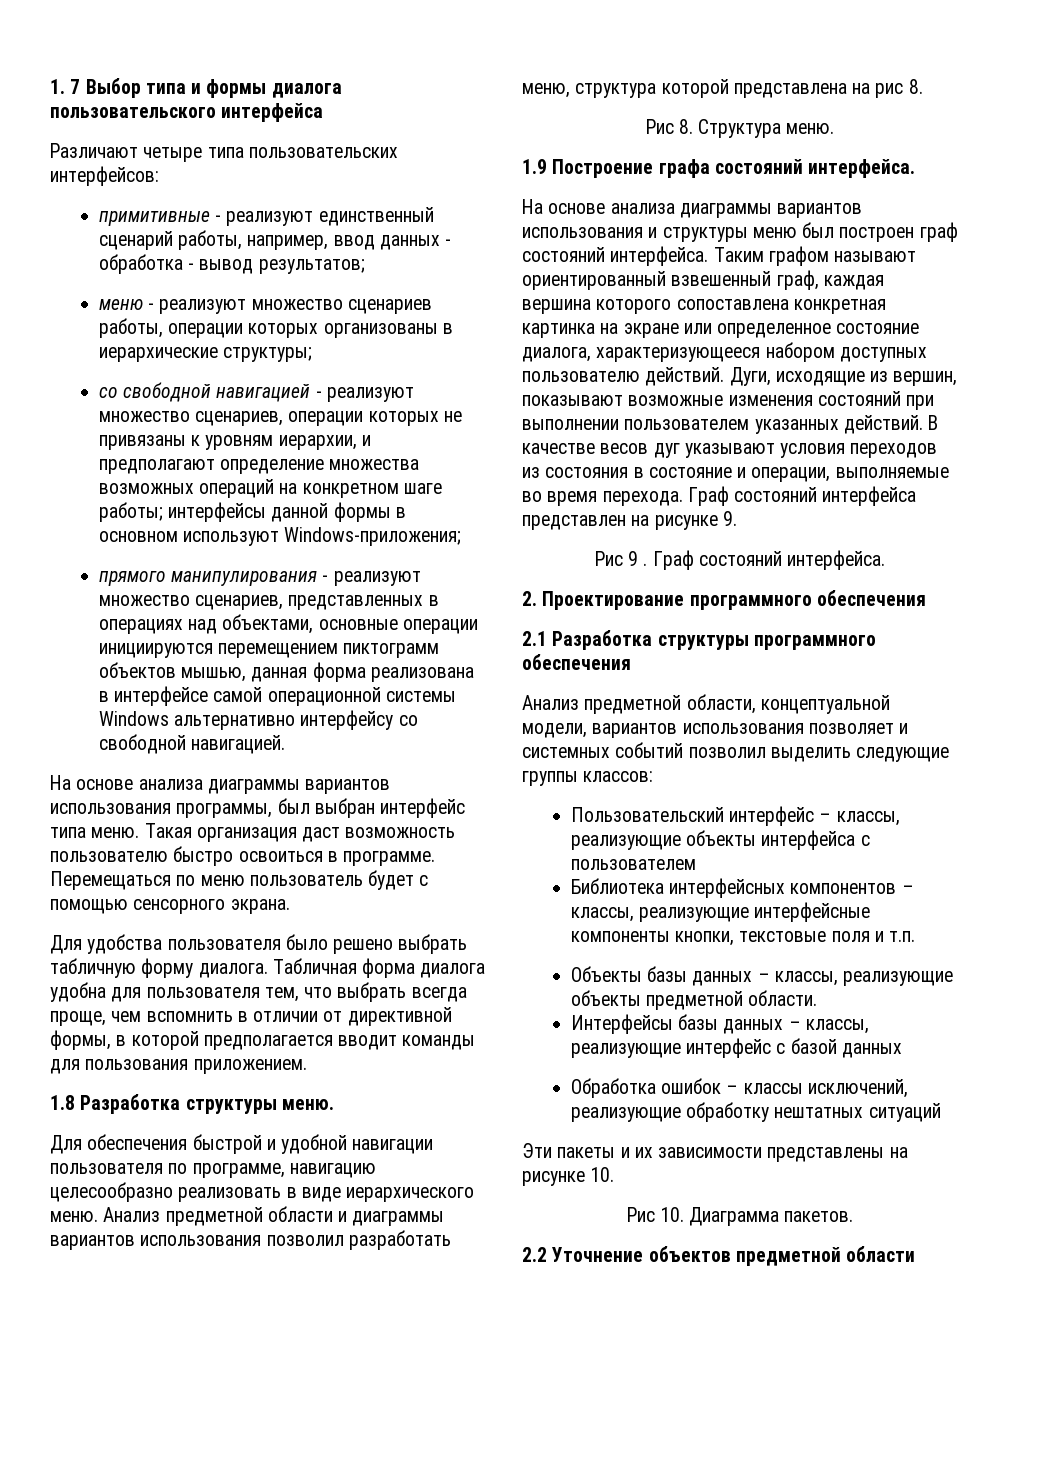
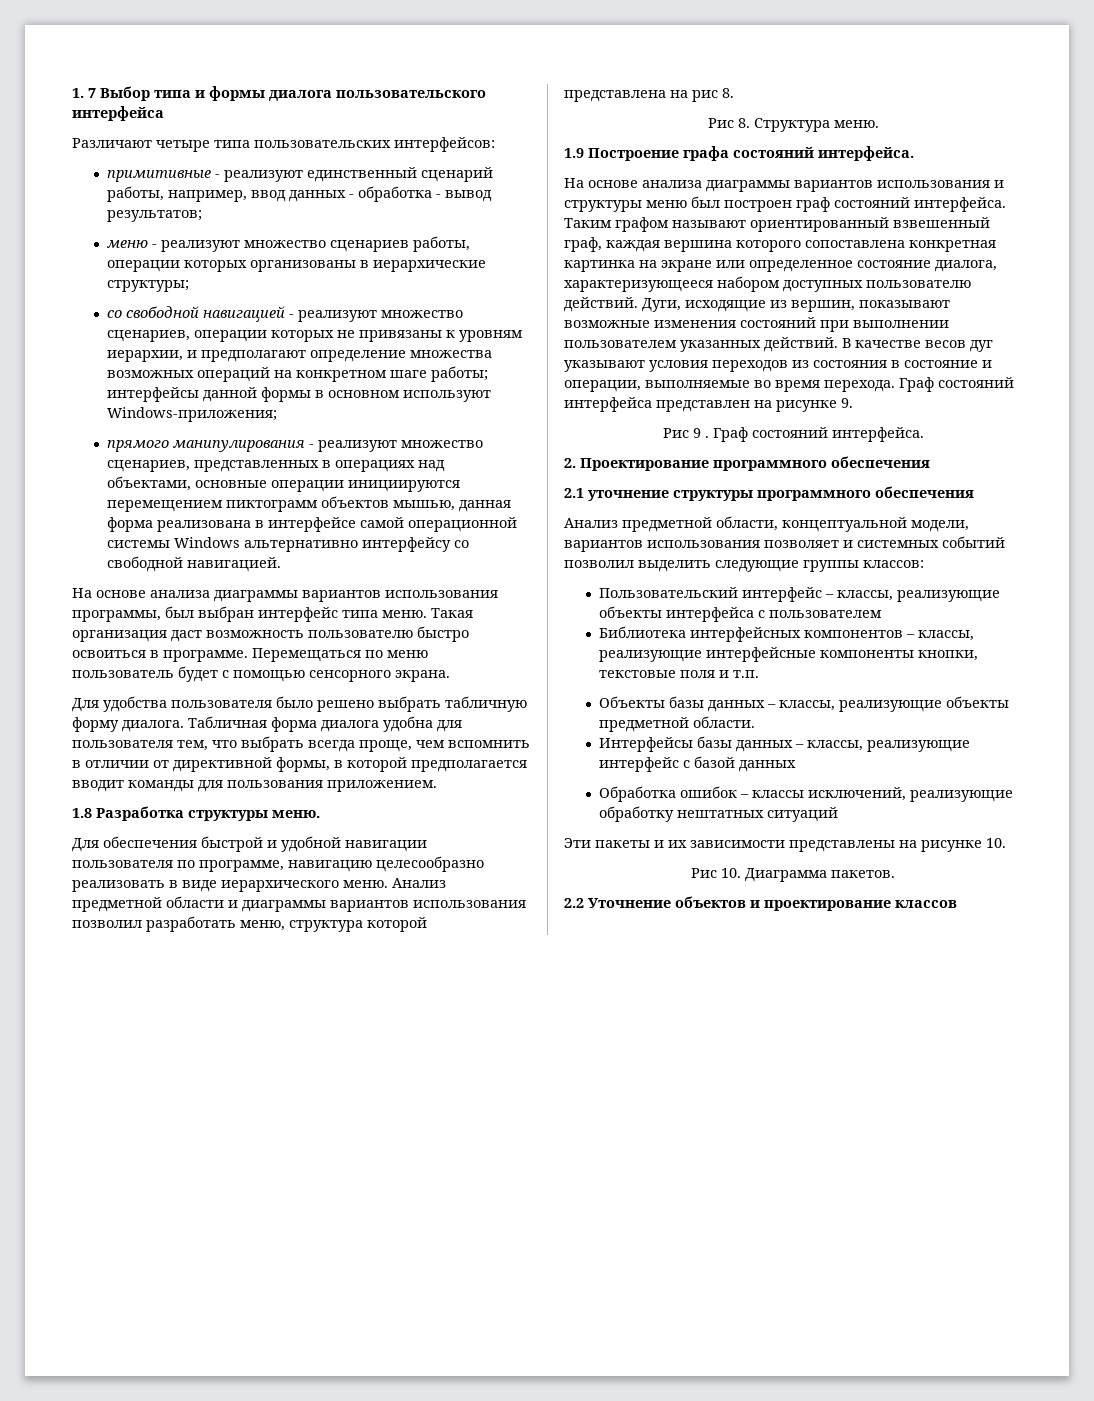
- 2.1 Разработка структуры программного обеспечения
+ 2.1 уточнение структуры программного обеспечения
- 2.2 Уточнение объектов предметной области
+ 2.2 Уточнение объектов и проектирование классов

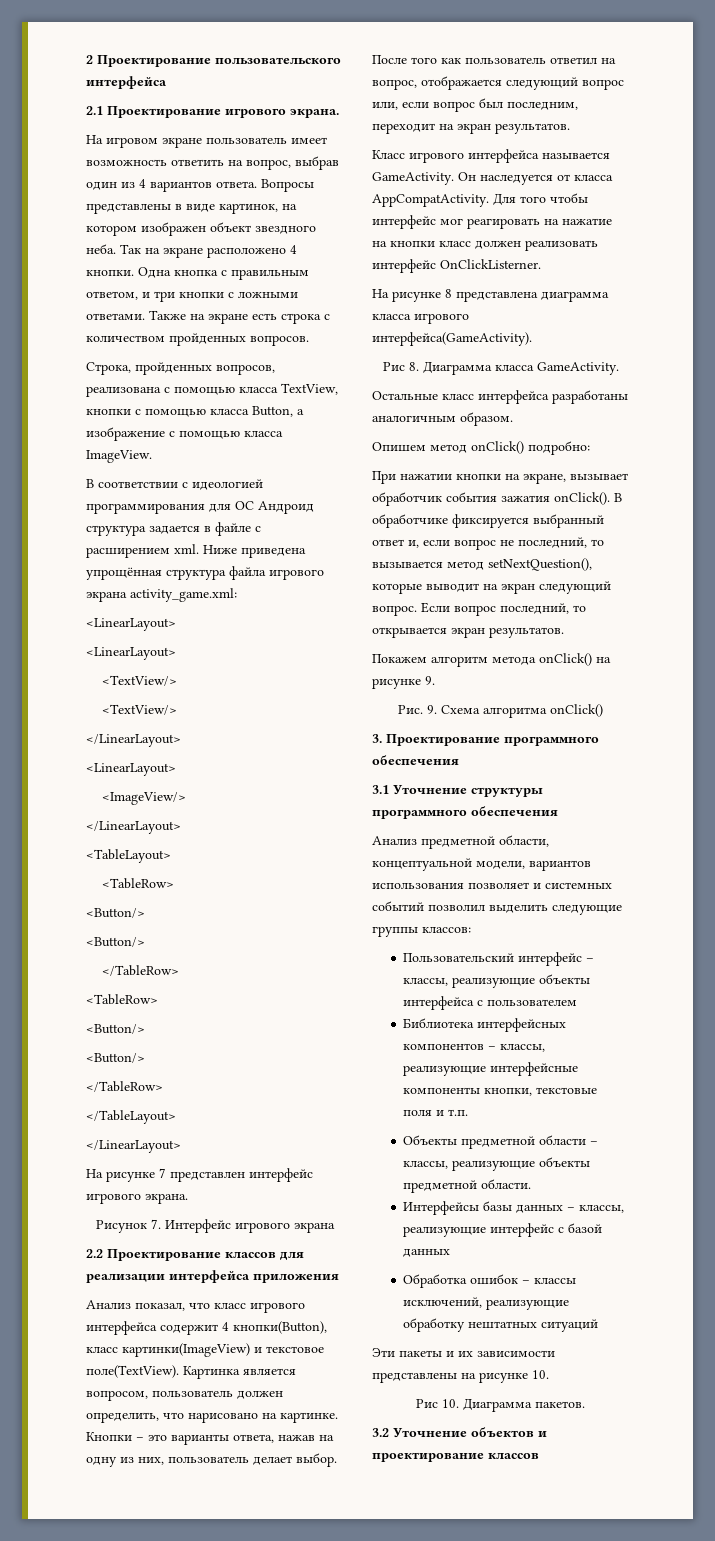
- 1. 7 Выбор типа и формы диалога пользовательского интерфейса
- Различают четыре типа пользовательских интерфейсов:
- примитивные - реализуют единственный сценарий работы, например, ввод данных - обработка - вывод результатов;
- меню - реализуют множество сценариев работы, операции которых организованы в иерархические структуры;
- со свободной навигацией - реализуют множество сценариев, операции которых не привязаны к уровням иерархии, и предполагают определение множества возможных операций на конкретном шаге работы; интерфейсы данной формы в основном используют Windows-приложения;
- прямого манипулирования - реализуют множество сценариев, представленных в операциях над объектами, основные операции инициируются перемещением пиктограмм объектов мышью, данная форма реализована в интерфейсе самой операционной системы Windows альтернативно интерфейсу со свободной навигацией.
- На основе анализа диаграммы вариантов использования программы, был выбран интерфейс типа меню. Такая организация даст возможность пользователю быстро освоиться в программе. Перемещаться по меню пользователь будет с помощью сенсорного экрана.
- Для удобства пользователя было решено выбрать табличную форму диалога. Табличная форма диалога удобна для пользователя тем, что выбрать всегда проще, чем вспомнить в отличии от директивной формы, в которой предполагается вводит команды для пользования приложением.
- 1.8 Разработка структуры меню.
- Для обеспечения быстрой и удобной навигации пользователя по программе, навигацию целесообразно реализовать в виде иерархического меню. Анализ предметной области и диаграммы вариантов использования позволил разработать меню, структура которой представлена на рис 8.
- Рис 8. Структура меню.
- 1.9 Построение графа состояний интерфейса.
- На основе анализа диаграммы вариантов использования и структуры меню был построен граф состояний интерфейса. Таким графом называют ориентированный взвешенный граф, каждая вершина которого сопоставлена конкретная картинка на экране или определенное состояние диалога, характеризующееся набором доступных пользователю действий. Дуги, исходящие из вершин, показывают возможные изменения состояний при выполнении пользователем указанных действий. В качестве весов дуг указывают условия переходов из состояния в состояние и операции, выполняемые во время перехода. Граф состояний интерфейса представлен на рисунке 9.
- Рис 9 . Граф состояний интерфейса.
- 2. Проектирование программного обеспечения
+ 2 Проектирование пользовательского интерфейса
+ 2.1 Проектирование игрового экрана.
+ На игровом экране пользователь имеет возможность ответить на вопрос, выбрав один из 4 вариантов ответа. Вопросы представлены в виде картинок, на котором изображен объект звездного неба. Так на экране расположено 4 кнопки. Одна кнопка с правильным ответом, и три кнопки с ложными ответами. Также на экране есть строка с количеством пройденных вопросов.
+ Строка, пройденных вопросов, реализована с помощью класса TextView, кнопки с помощью класса Button, а изображение с помощью класса ImageView.
+ В соответствии с идеологией программирования для ОС Андроид структура задается в файле с расширением xml. Ниже приведена упрощённая структура файла игрового экрана activity_game.xml:
+ <LinearLayout>
+ <LinearLayout>
+ <TextView/>
+ <TextView/>
+ </LinearLayout>
+ <LinearLayout>
+ <ImageView/>
+ </LinearLayout>
+ <TableLayout>
+ <TableRow>
+ <Button/>
+ <Button/>
+ </TableRow>
+ <TableRow>
+ <Button/>
+ <Button/>
+ </TableRow>
+ </TableLayout>
+ </LinearLayout>
+ На рисунке 7 представлен интерфейс игрового экрана.
+ Рисунок 7. Интерфейс игрового экрана
+ 2.2 Проектирование классов для реализации интерфейса приложения
+ Анализ показал, что класс игрового интерфейса содержит 4 кнопки(Button), класс картинки(ImageView) и текстовое поле(TextView). Картинка является вопросом, пользователь должен определить, что нарисовано на картинке. Кнопки – это варианты ответа, нажав на одну из них, пользователь делает выбор. После того как пользователь ответил на вопрос, отображается следующий вопрос или, если вопрос был последним, переходит на экран результатов.
+ Класс игрового интерфейса называется GameActivity. Он наследуется от класса AppCompatActivity. Для того чтобы интерфейс мог реагировать на нажатие на кнопки класс должен реализовать интерфейс OnClickListerner.
+ На рисунке 8 представлена диаграмма класса игрового интерфейса(GameActivity).
+ Рис 8. Диаграмма класса GameActivity.
+ Остальные класс интерфейса разработаны аналогичным образом.
+ Опишем метод onClick() подробно:
+ При нажатии кнопки на экране, вызывает обработчик события зажатия onClick(). В обработчике фиксируется выбранный ответ и, если вопрос не последний, то вызывается метод setNextQuestion(), которые выводит на экран следующий вопрос. Если вопрос последний, то открывается экран результатов.
+ Покажем алгоритм метода onClick() на рисунке 9.
+ Рис. 9. Схема алгоритма onClick()
+ 3. Проектирование программного обеспечения
- 2.1 уточнение структуры программного обеспечения
+ 3.1 Уточнение структуры программного обеспечения
- Объекты базы данных – классы, реализующие объекты предметной области.
+ Объекты предметной области – классы, реализующие объекты предметной области.
- 2.2 Уточнение объектов и проектирование классов
+ 3.2 Уточнение объектов и проектирование классов

